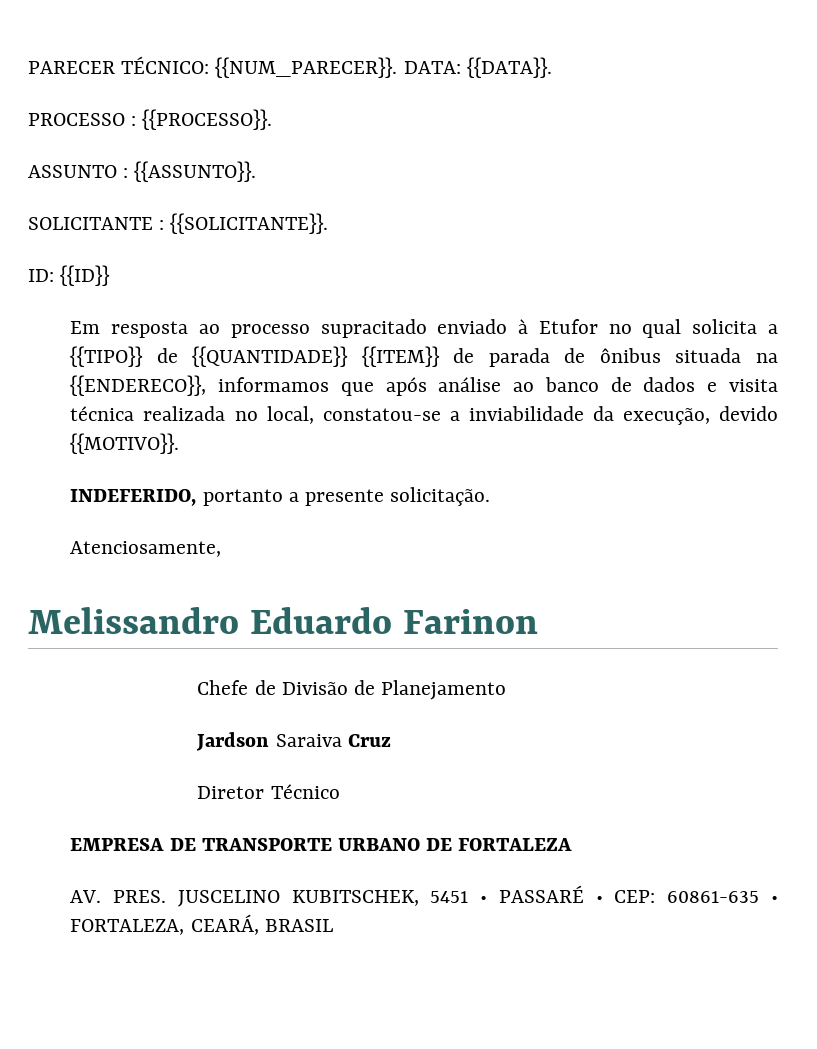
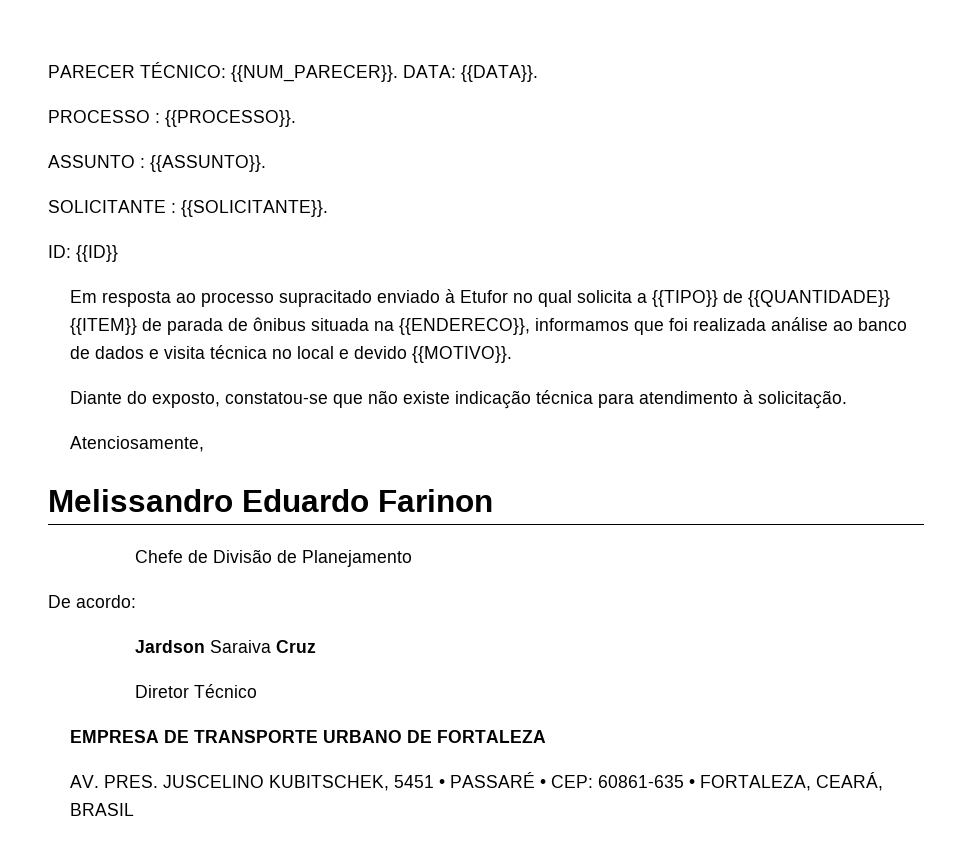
- Em resposta ao processo supracitado enviado à Etufor no qual solicita a {{TIPO}} de {{QUANTIDADE}} {{ITEM}} de parada de ônibus situada na {{ENDERECO}}, informamos que após análise ao banco de dados e visita técnica realizada no local, constatou-se a inviabilidade da execução, devido {{MOTIVO}}.
- INDEFERIDO, portanto a presente solicitação.
+ Em resposta ao processo supracitado enviado à Etufor no qual solicita a {{TIPO}} de {{QUANTIDADE}} {{ITEM}} de parada de ônibus situada na {{ENDERECO}}, informamos que foi realizada análise ao banco de dados e visita técnica no local e devido {{MOTIVO}}.
+ Diante do exposto, constatou-se que não existe indicação técnica para atendimento à solicitação.
+ De acordo:

